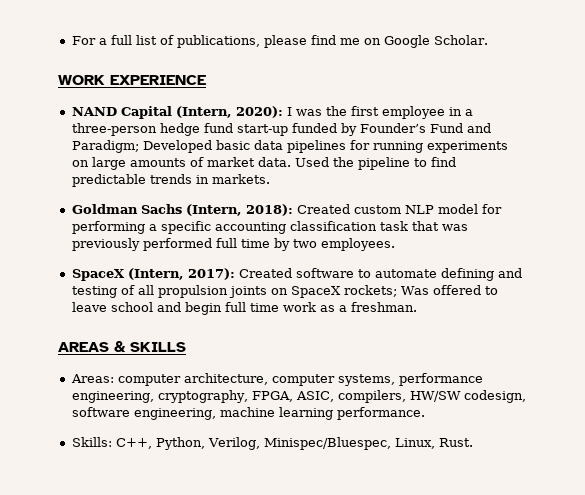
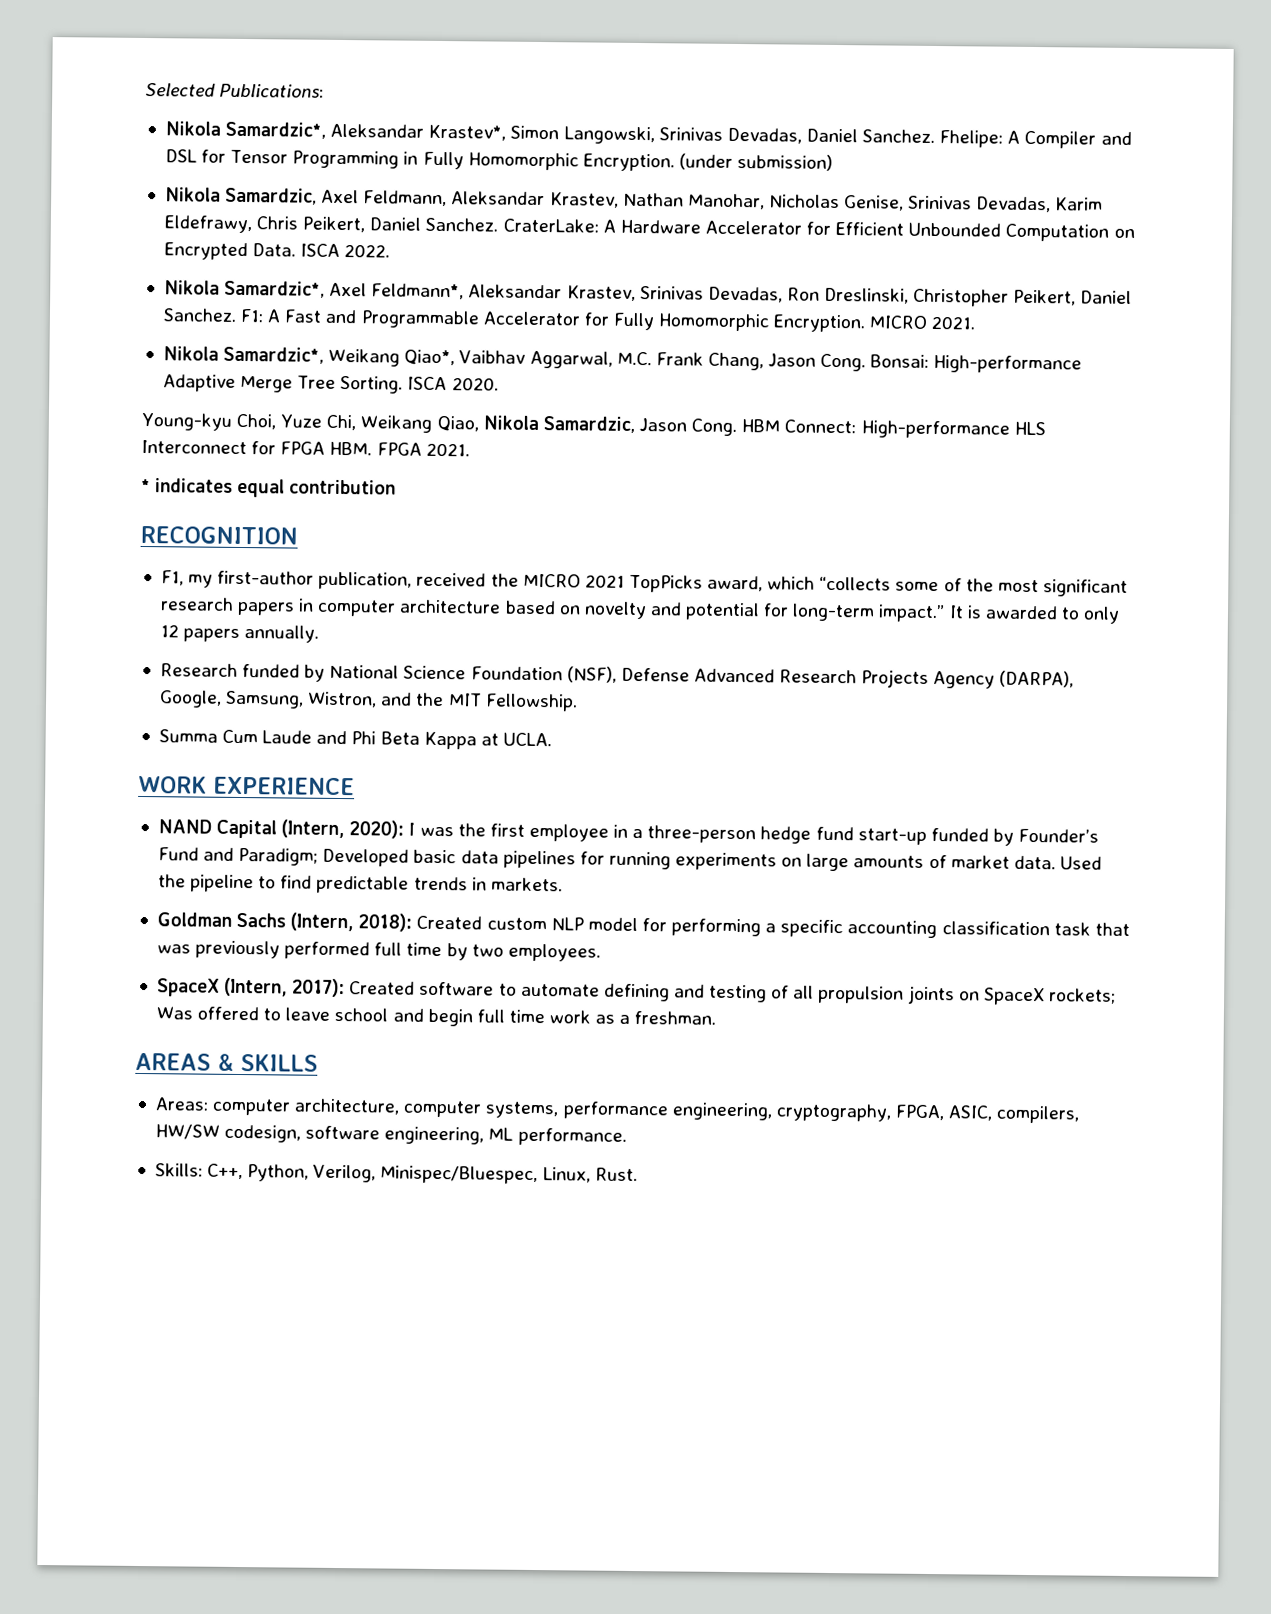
- For a full list of publications, please find me on Google Scholar.
+ Selected Publications:
+ Nikola Samardzic*, Aleksandar Krastev*, Simon Langowski, Srinivas Devadas, Daniel Sanchez. Fhelipe: A Compiler and DSL for Tensor Programming in Fully Homomorphic Encryption. (under submission)
+ Nikola Samardzic, Axel Feldmann, Aleksandar Krastev, Nathan Manohar, Nicholas Genise, Srinivas Devadas, Karim Eldefrawy, Chris Peikert, Daniel Sanchez. CraterLake: A Hardware Accelerator for Efficient Unbounded Computation on Encrypted Data. ISCA 2022.
+ Nikola Samardzic*, Axel Feldmann*, Aleksandar Krastev, Srinivas Devadas, Ron Dreslinski, Christopher Peikert, Daniel Sanchez. F1: A Fast and Programmable Accelerator for Fully Homomorphic Encryption. MICRO 2021.
+ Nikola Samardzic*, Weikang Qiao*, Vaibhav Aggarwal, M.C. Frank Chang, Jason Cong. Bonsai: High-performance Adaptive Merge Tree Sorting. ISCA 2020.
+ Young-kyu Choi, Yuze Chi, Weikang Qiao, Nikola Samardzic, Jason Cong. HBM Connect: High-performance HLS Interconnect for FPGA HBM. FPGA 2021.
+ * indicates equal contribution
+ RECOGNITION
+ F1, my first-author publication, received the MICRO 2021 TopPicks award, which “collects some of the most significant research papers in computer architecture based on novelty and potential for long-term impact.” It is awarded to only 12 papers annually.
+ Research funded by National Science Foundation (NSF), Defense Advanced Research Projects Agency (DARPA), Google, Samsung, Wistron, and the MIT Fellowship.
+ Summa Cum Laude and Phi Beta Kappa at UCLA.
- Areas: computer architecture, computer systems, performance engineering, cryptography, FPGA, ASIC, compilers, HW/SW codesign, software engineering, machine learning performance.
+ Areas: computer architecture, computer systems, performance engineering, cryptography, FPGA, ASIC, compilers, HW/SW codesign, software engineering, ML performance.

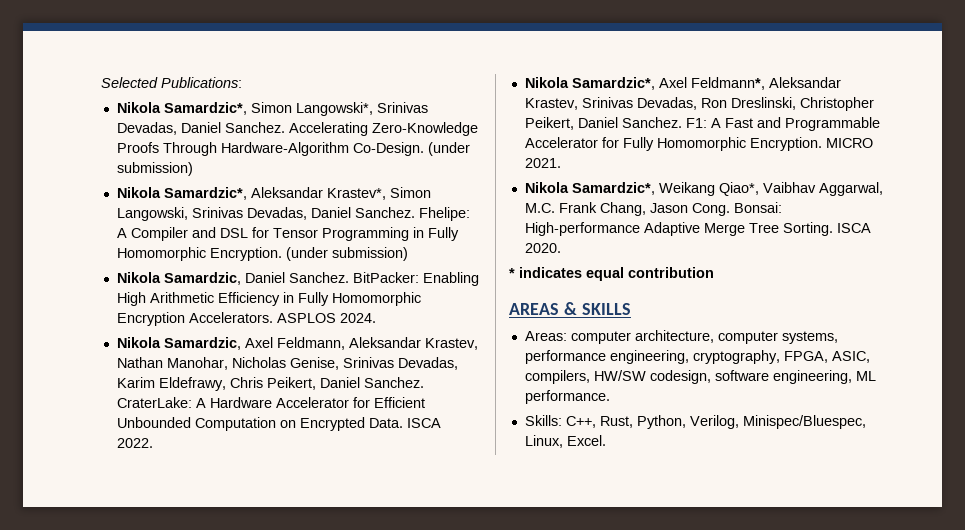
+ Nikola Samardzic*, Simon Langowski*, Srinivas Devadas, Daniel Sanchez. Accelerating Zero-Knowledge Proofs Through Hardware-Algorithm Co-Design. (under submission)
+ Nikola Samardzic, Daniel Sanchez. BitPacker: Enabling High Arithmetic Efficiency in Fully Homomorphic Encryption Accelerators. ASPLOS 2024.
- Young-kyu Choi, Yuze Chi, Weikang Qiao, Nikola Samardzic, Jason Cong. HBM Connect: High-performance HLS Interconnect for FPGA HBM. FPGA 2021.
  * indicates equal contribution
- RECOGNITION
- F1, my first-author publication, received the MICRO 2021 TopPicks award, which “collects some of the most significant research papers in computer architecture based on novelty and potential for long-term impact.” It is awarded to only 12 papers annually.
- Research funded by National Science Foundation (NSF), Defense Advanced Research Projects Agency (DARPA), Google, Samsung, Wistron, and the MIT Fellowship.
- Summa Cum Laude and Phi Beta Kappa at UCLA.
- WORK EXPERIENCE
- NAND Capital (Intern, 2020): I was the first employee in a three-person hedge fund start-up funded by Founder’s Fund and Paradigm; Developed basic data pipelines for running experiments on large amounts of market data. Used the pipeline to find predictable trends in markets.
- Goldman Sachs (Intern, 2018): Created custom NLP model for performing a specific accounting classification task that was previously performed full time by two employees.
- SpaceX (Intern, 2017): Created software to automate defining and testing of all propulsion joints on SpaceX rockets; Was offered to leave school and begin full time work as a freshman.
- Skills: C++, Python, Verilog, Minispec/Bluespec, Linux, Rust.
+ Skills: C++, Rust, Python, Verilog, Minispec/Bluespec, Linux, Excel.

